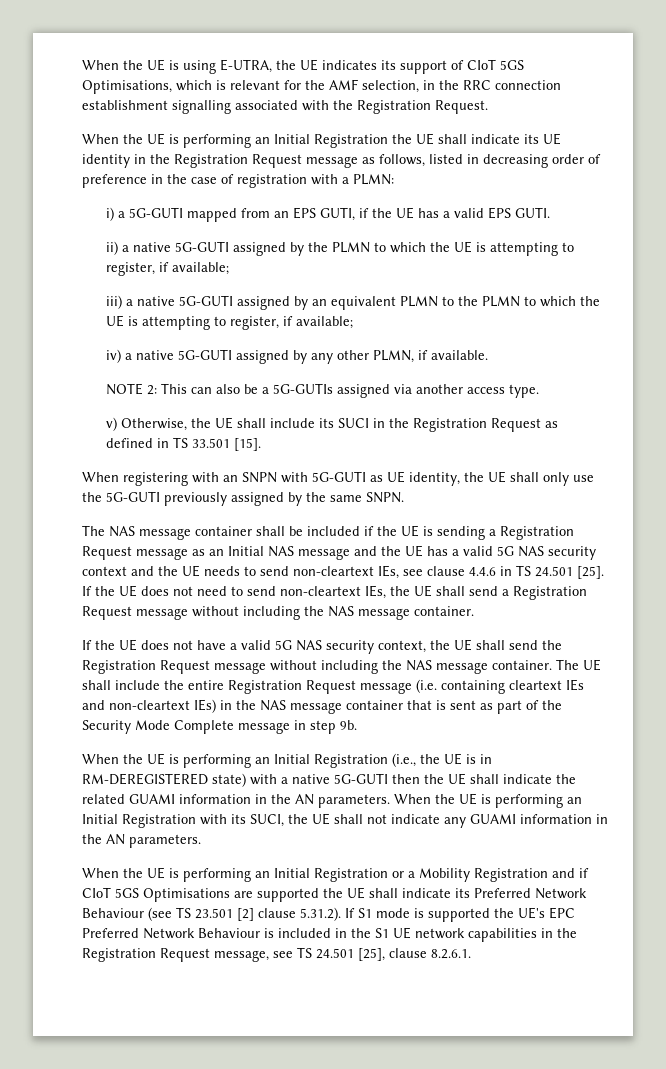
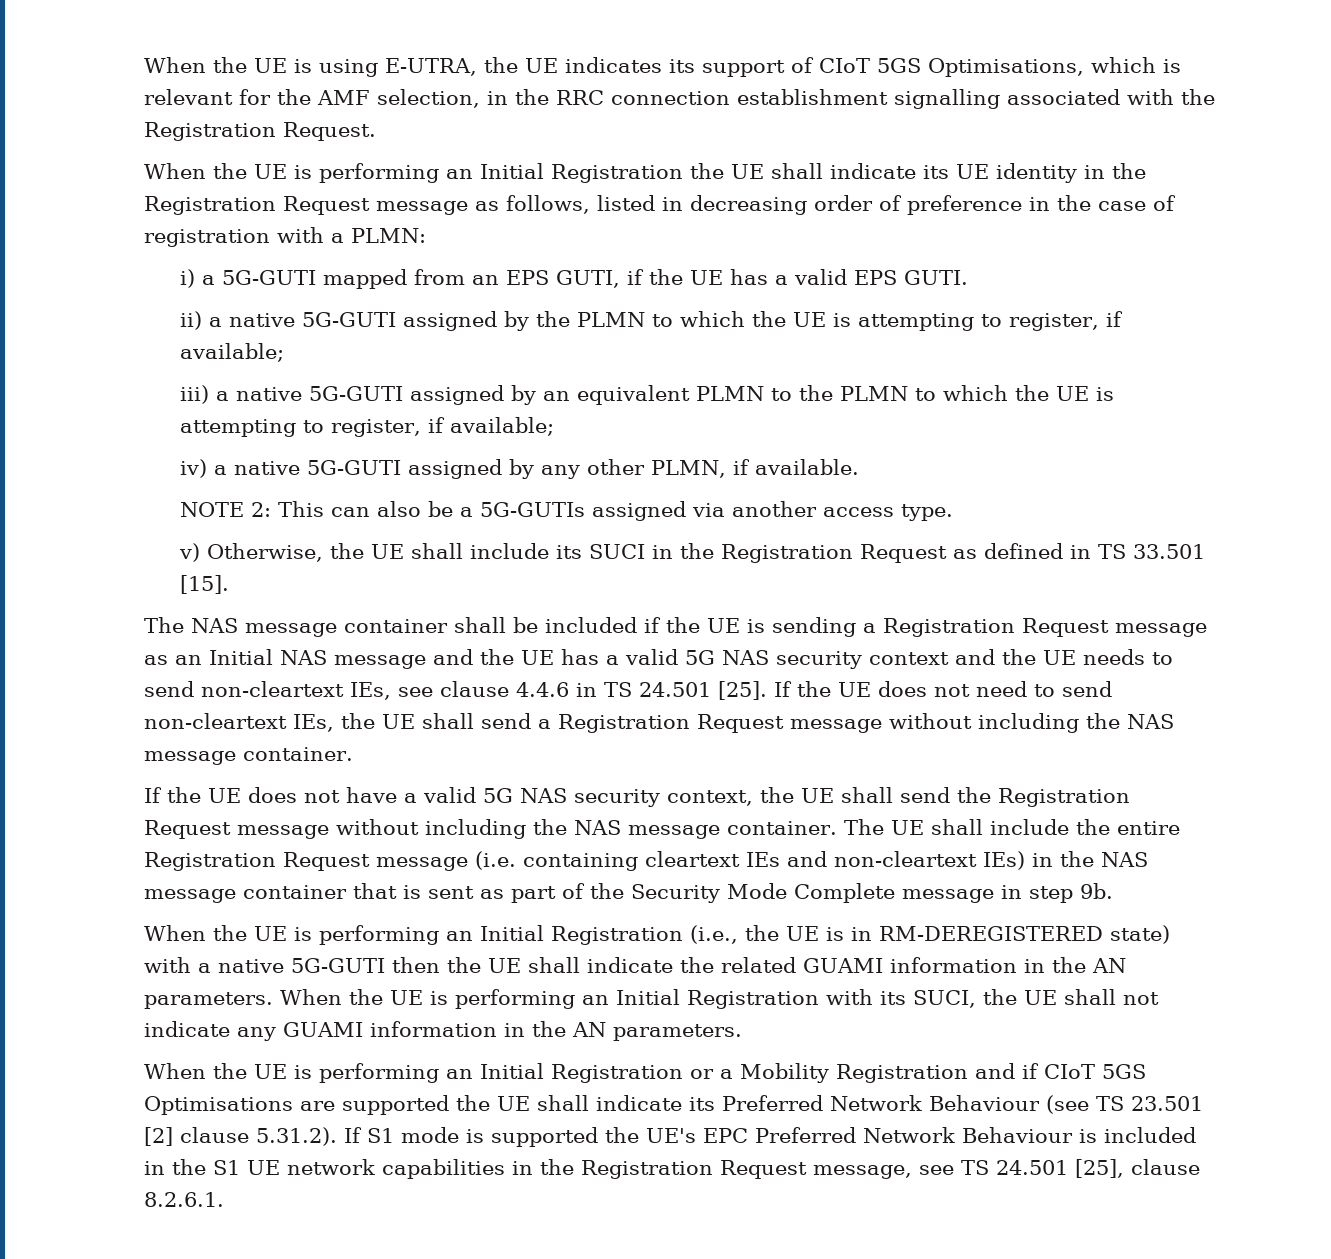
- When registering with an SNPN with 5G-GUTI as UE identity, the UE shall only use the 5G-GUTI previously assigned by the same SNPN.

